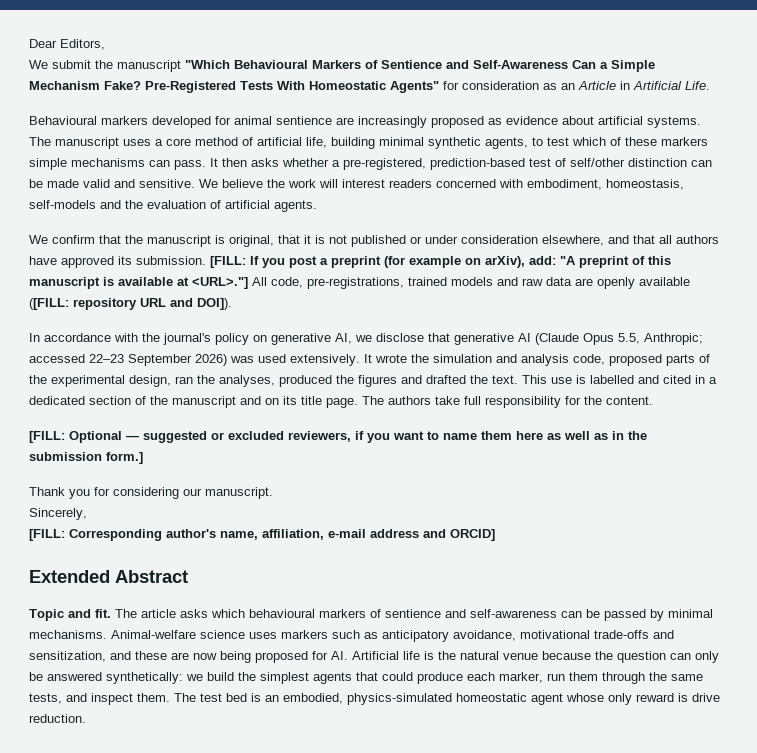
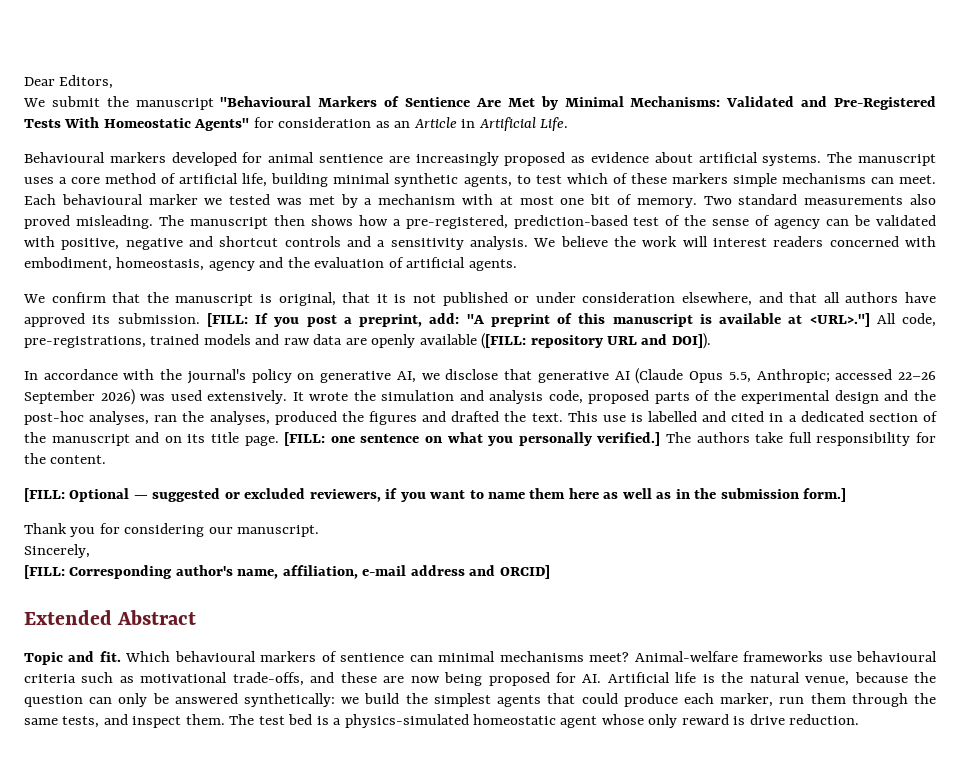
- We submit the manuscript "Which Behavioural Markers of Sentience and Self-Awareness Can a Simple Mechanism Fake? Pre-Registered Tests With Homeostatic Agents" for consideration as an Article in Artificial Life.
+ We submit the manuscript "Behavioural Markers of Sentience Are Met by Minimal Mechanisms: Validated and Pre-Registered Tests With Homeostatic Agents" for consideration as an Article in Artificial Life.
- The manuscript uses a core method of artificial life, building minimal synthetic agents, to test which of these markers simple mechanisms can pass. It then asks whether a pre-registered, prediction-based test of self/other distinction can be made valid and sensitive.
+ The manuscript uses a core method of artificial life, building minimal synthetic agents, to test which of these markers simple mechanisms can meet. Each behavioural marker we tested was met by a mechanism with at most one bit of memory. Two standard measurements also proved misleading. The manuscript then shows how a pre-registered, prediction-based test of the sense of agency can be validated with positive, negative and shortcut controls and a sensitivity analysis.
- We believe the work will interest readers concerned with embodiment, homeostasis, self-models and the evaluation of artificial agents.
+ We believe the work will interest readers concerned with embodiment, homeostasis, agency and the evaluation of artificial agents.
- [FILL: If you post a preprint (for example on arXiv), add: "A preprint of this manuscript is available at <URL>."]
+ [FILL: If you post a preprint, add: "A preprint of this manuscript is available at <URL>."]
- In accordance with the journal's policy on generative AI, we disclose that generative AI (Claude Opus 5.5, Anthropic; accessed 22–23 September 2026) was used extensively.
+ In accordance with the journal's policy on generative AI, we disclose that generative AI (Claude Opus 5.5, Anthropic; accessed 22–26 September 2026) was used extensively.
- It wrote the simulation and analysis code, proposed parts of the experimental design, ran the analyses, produced the figures and drafted the text.
+ It wrote the simulation and analysis code, proposed parts of the experimental design and the post-hoc analyses, ran the analyses, produced the figures and drafted the text.
+ [FILL: one sentence on what you personally verified.]
- The article asks which behavioural markers of sentience and self-awareness can be passed by minimal mechanisms. Animal-welfare science uses markers such as anticipatory avoidance, motivational trade-offs and sensitization, and these are now being proposed for AI. Artificial life is the natural venue because the question can only be answered synthetically: we build the simplest agents that could produce each marker, run them through the same tests, and inspect them.
+ Which behavioural markers of sentience can minimal mechanisms meet? Animal-welfare frameworks use behavioural criteria such as motivational trade-offs, and these are now being proposed for AI. Artificial life is the natural venue, because the question can only be answered synthetically: we build the simplest agents that could produce each marker, run them through the same tests, and inspect them.
- The test bed is an embodied, physics-simulated homeostatic agent whose only reward is drive reduction.
+ The test bed is a physics-simulated homeostatic agent whose only reward is drive reduction.

